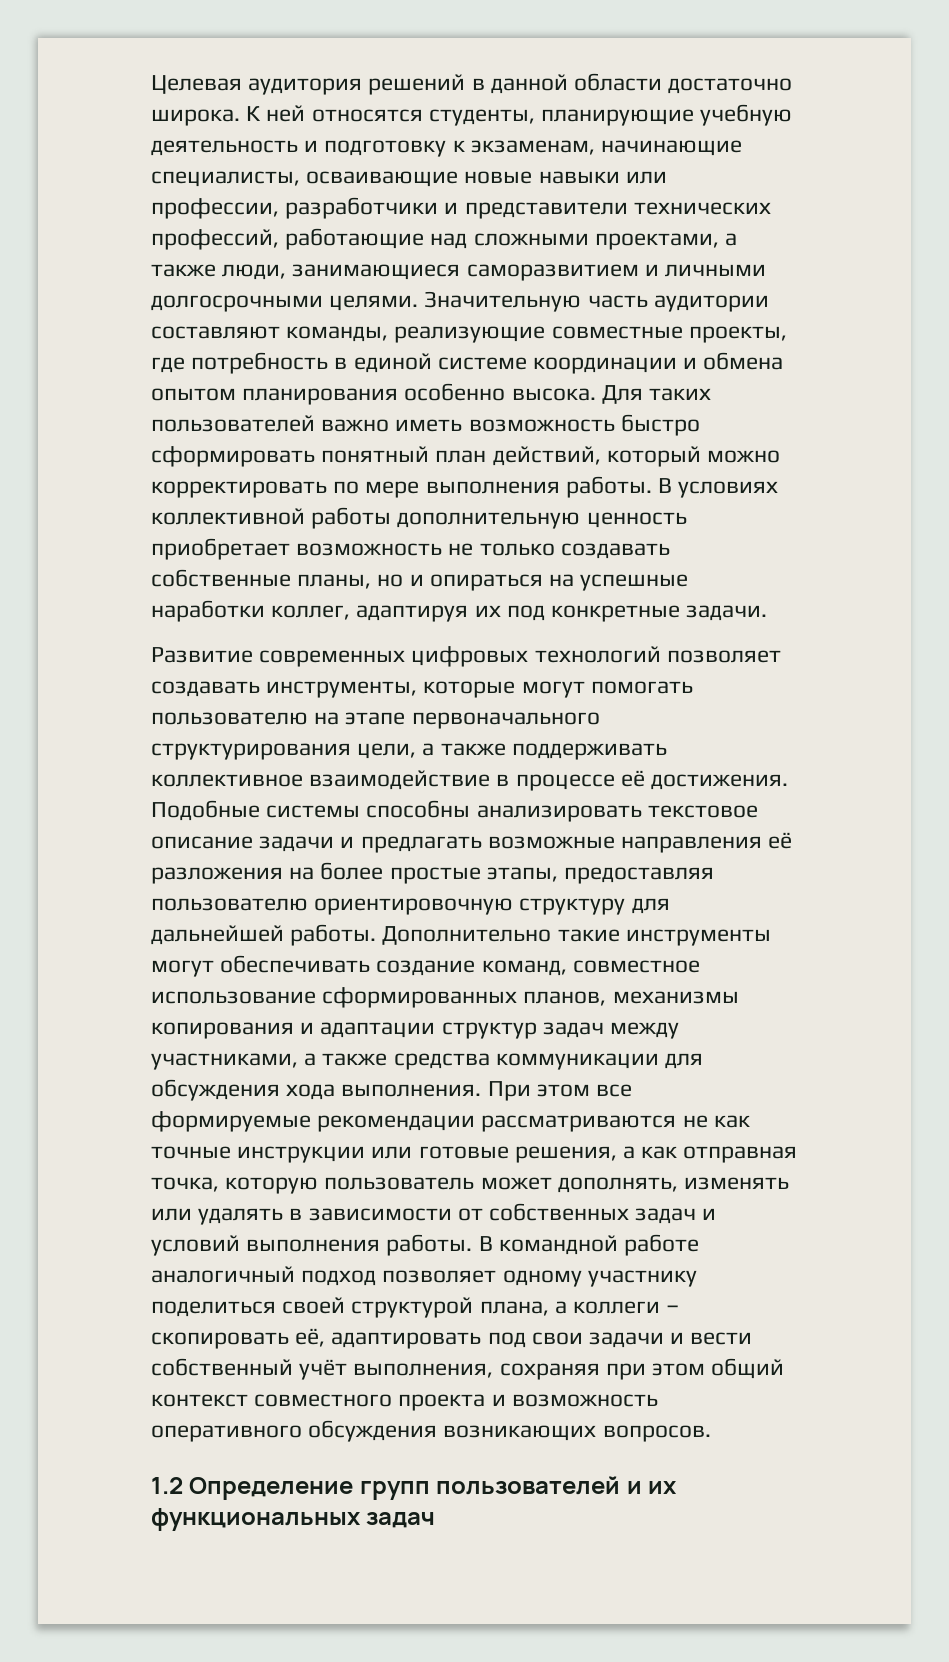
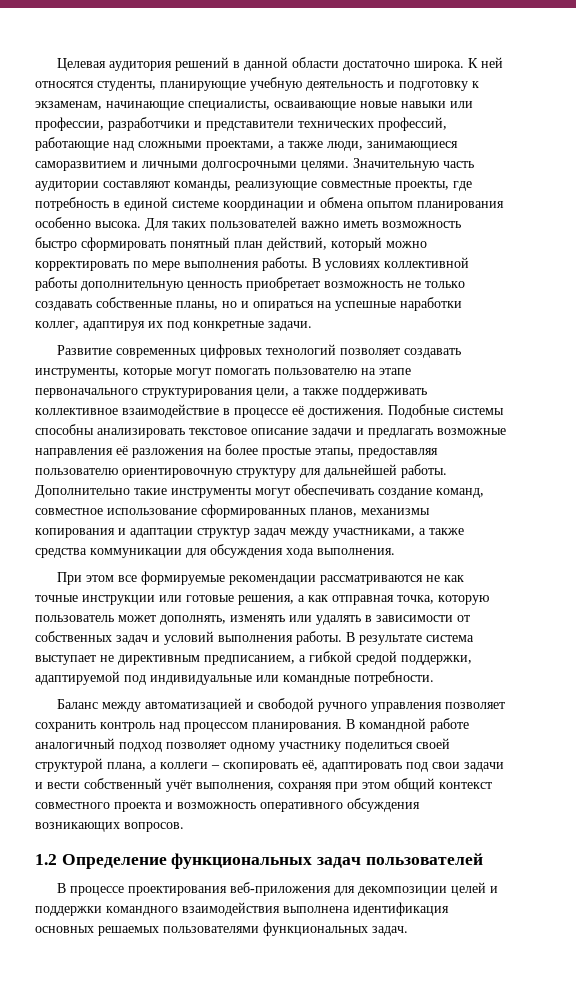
- Дополнительно такие инструменты могут обеспечивать создание команд, совместное использование сформированных планов, механизмы копирования и адаптации структур задач между участниками, а также средства коммуникации для обсуждения хода выполнения. При этом все формируемые рекомендации рассматриваются не как точные инструкции или готовые решения, а как отправная точка, которую пользователь может дополнять, изменять или удалять в зависимости от собственных задач и условий выполнения работы.
+ Дополнительно такие инструменты могут обеспечивать создание команд, совместное использование сформированных планов, механизмы копирования и адаптации структур задач между участниками, а также средства коммуникации для обсуждения хода выполнения.
+ При этом все формируемые рекомендации рассматриваются не как точные инструкции или готовые решения, а как отправная точка, которую пользователь может дополнять, изменять или удалять в зависимости от собственных задач и условий выполнения работы.
- В командной работе аналогичный подход позволяет одному участнику поделиться своей структурой плана, а коллеги – скопировать её, адаптировать под свои задачи и вести собственный учёт выполнения, сохраняя при этом общий контекст совместного проекта и возможность оперативного обсуждения возникающих вопросов.
+ В результате система выступает не директивным предписанием, а гибкой средой поддержки, адаптируемой под индивидуальные или командные потребности.
+ Баланс между автоматизацией и свободой ручного управления позволяет сохранить контроль над процессом планирования. В командной работе аналогичный подход позволяет одному участнику поделиться своей структурой плана, а коллеги – скопировать её, адаптировать под свои задачи и вести собственный учёт выполнения, сохраняя при этом общий контекст совместного проекта и возможность оперативного обсуждения возникающих вопросов.
- 1.2 Определение групп пользователей и их функциональных задач
+ 1.2 Определение функциональных задач пользователей
+ В процессе проектирования веб-приложения для декомпозиции целей и поддержки командного взаимодействия выполнена идентификация основных решаемых пользователями функциональных задач.

